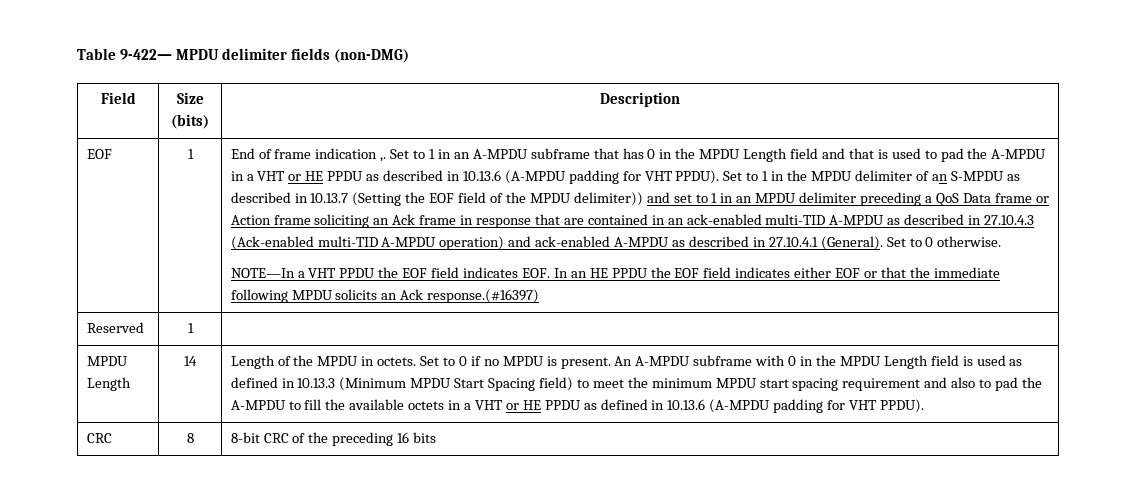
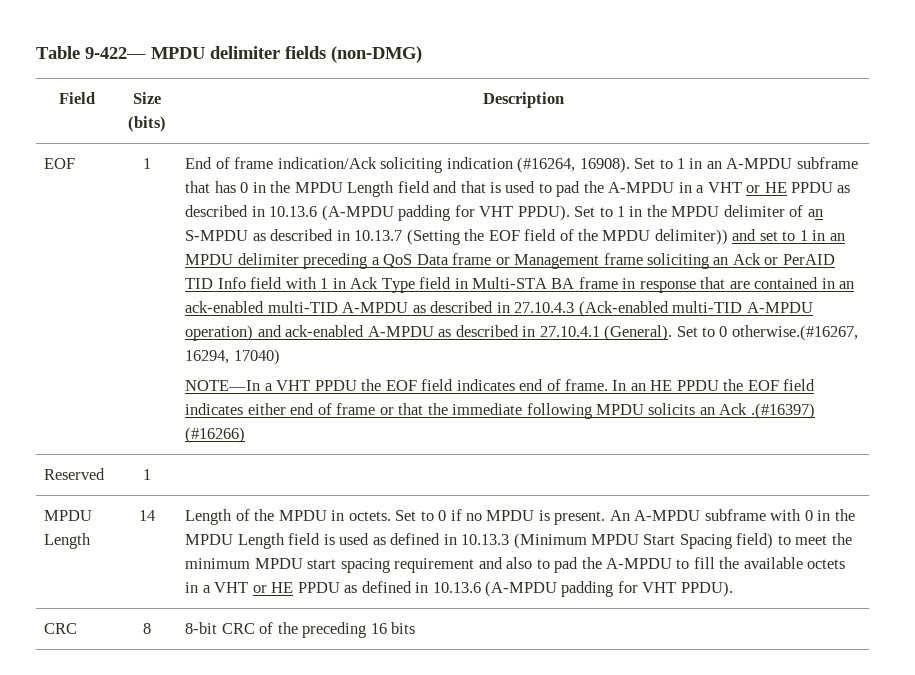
- End of frame indication ,.
+ End of frame indication/Ack soliciting indication (#16264, 16908).
- Set to 1 in the MPDU delimiter of an S-MPDU as described in 10.13.7 (Setting the EOF field of the MPDU delimiter)) and set to 1 in an MPDU delimiter preceding a QoS Data frame or Action frame soliciting an Ack frame in response that are contained in an ack-enabled multi-TID A-MPDU as described in 27.10.4.3 (Ack-enabled multi-TID A-MPDU operation) and ack-enabled A-MPDU as described in 27.10.4.1 (General).
+ Set to 1 in the MPDU delimiter of an S-MPDU as described in 10.13.7 (Setting the EOF field of the MPDU delimiter)) and set to 1 in an MPDU delimiter preceding a QoS Data frame or Management frame soliciting an Ack or PerAID TID Info field with 1 in Ack Type field in Multi-STA BA frame in response that are contained in an ack-enabled multi-TID A-MPDU as described in 27.10.4.3 (Ack-enabled multi-TID A-MPDU operation) and ack-enabled A-MPDU as described in 27.10.4.1 (General).
- Set to 0 otherwise.
+ Set to 0 otherwise.(#16267, 16294, 17040)
- NOTE—In a VHT PPDU the EOF field indicates EOF. In an HE PPDU the EOF field indicates either EOF or that the immediate following MPDU solicits an Ack response.(#16397)
+ NOTE—In a VHT PPDU the EOF field indicates end of frame. In an HE PPDU the EOF field indicates either end of frame or that the immediate following MPDU solicits an Ack .(#16397) (#16266)

